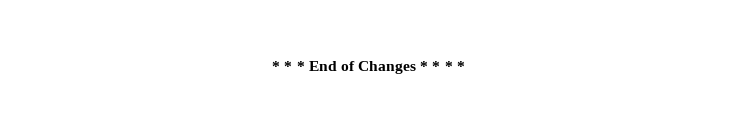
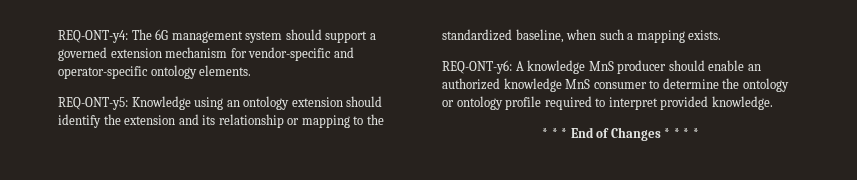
+ REQ-ONT-y4: The 6G management system should support a governed extension mechanism for vendor-specific and operator-specific ontology elements.
+ REQ-ONT-y5: Knowledge using an ontology extension should identify the extension and its relationship or mapping to the standardized baseline, when such a mapping exists.
+ REQ-ONT-y6: A knowledge MnS producer should enable an authorized knowledge MnS consumer to determine the ontology or ontology profile required to interpret provided knowledge.

